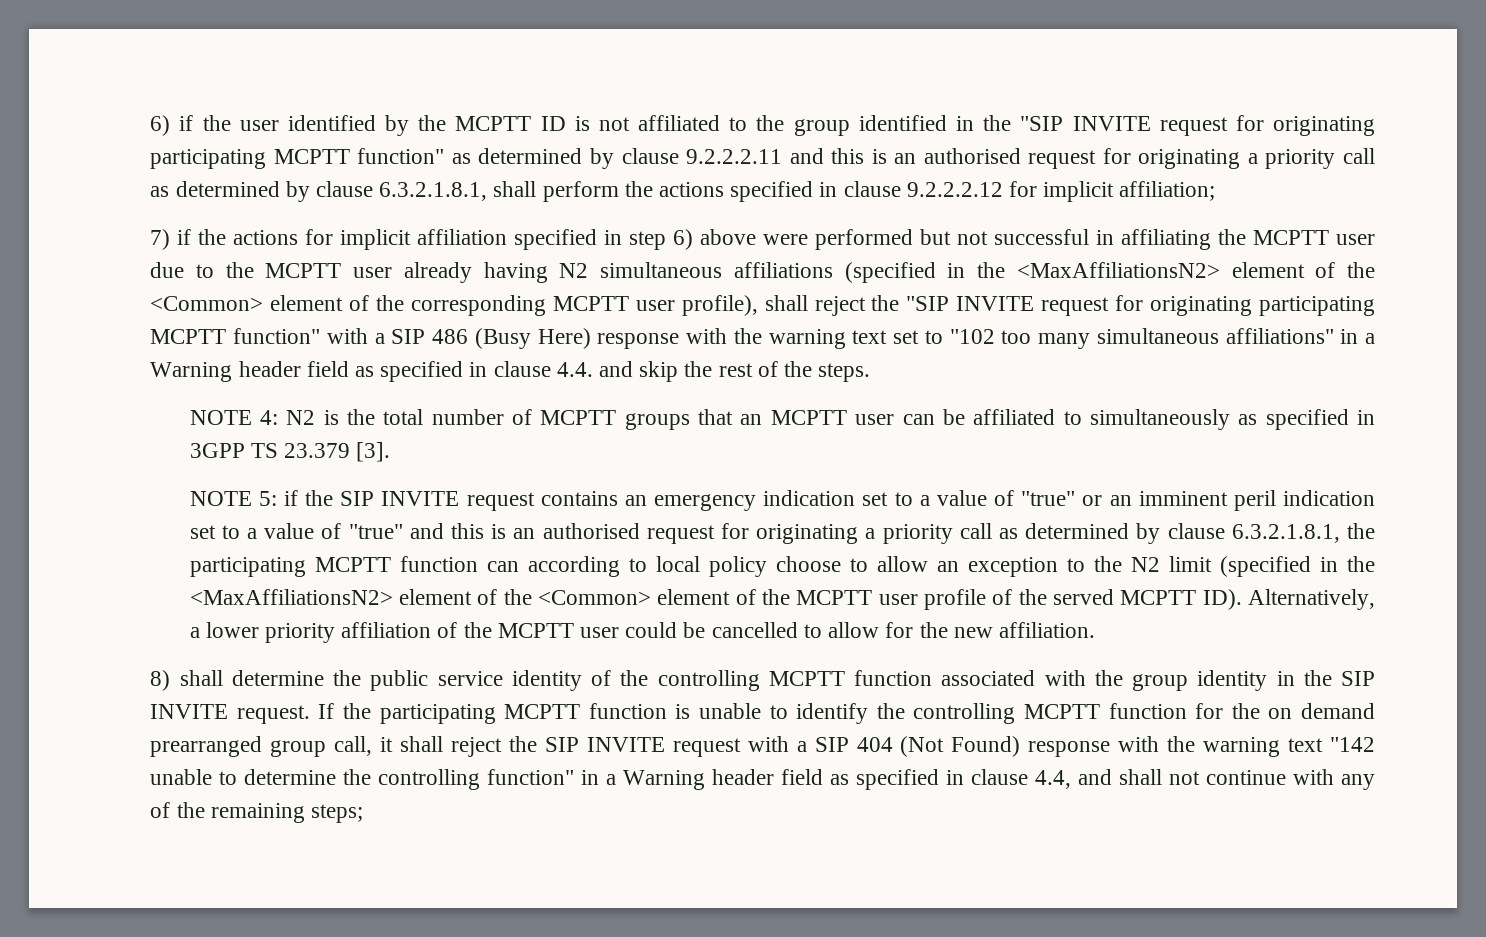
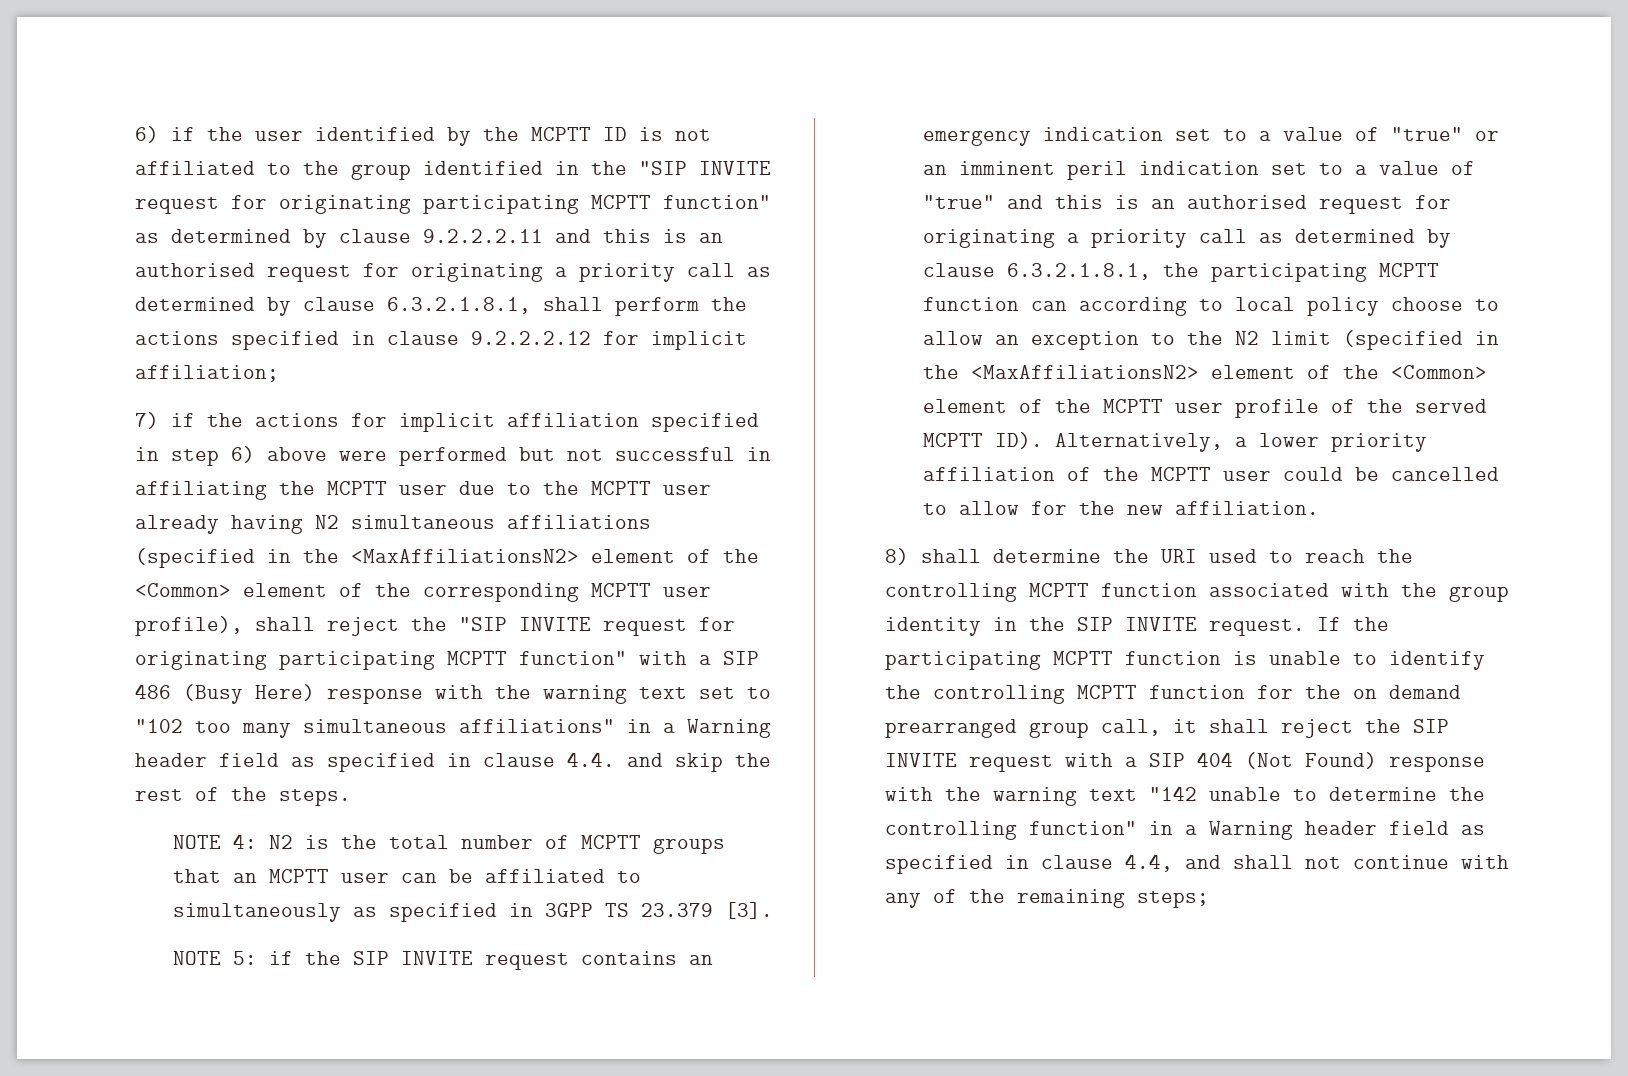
- 8) shall determine the public service identity of the controlling MCPTT function associated with the group identity in the SIP INVITE request.
+ 8) shall determine the URI used to reach the controlling MCPTT function associated with the group identity in the SIP INVITE request.

